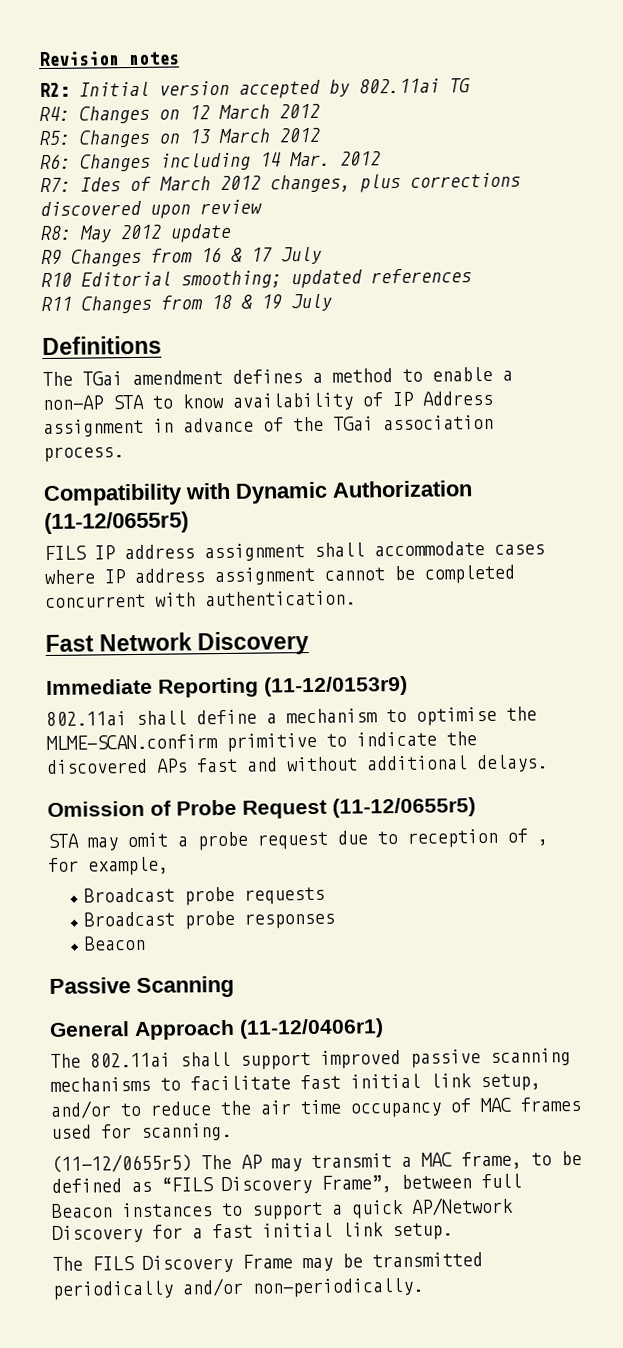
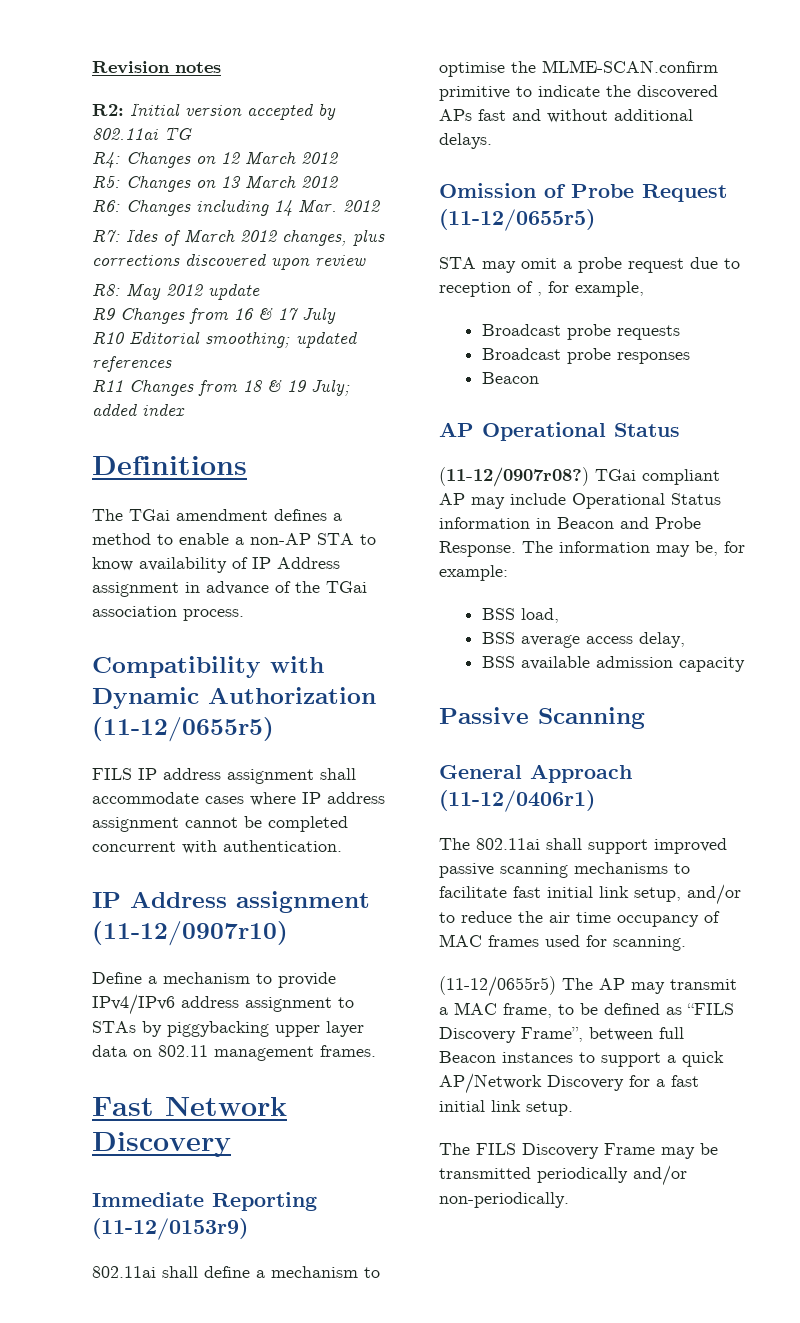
- R11 Changes from 18 & 19 July
+ R11 Changes from 18 & 19 July; added index
+ IP Address assignment (11-12/0907r10)
+ Define a mechanism to provide IPv4/IPv6 address assignment to STAs by piggybacking upper layer data on 802.11 management frames.
+ AP Operational Status
+ (11-12/0907r08?) TGai compliant AP may include Operational Status information in Beacon and Probe Response. The information may be, for example:
+ BSS load,
+ BSS average access delay,
+ BSS available admission capacity

